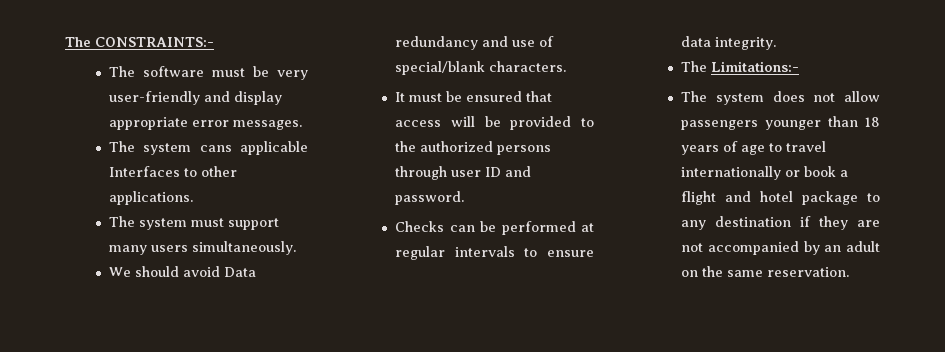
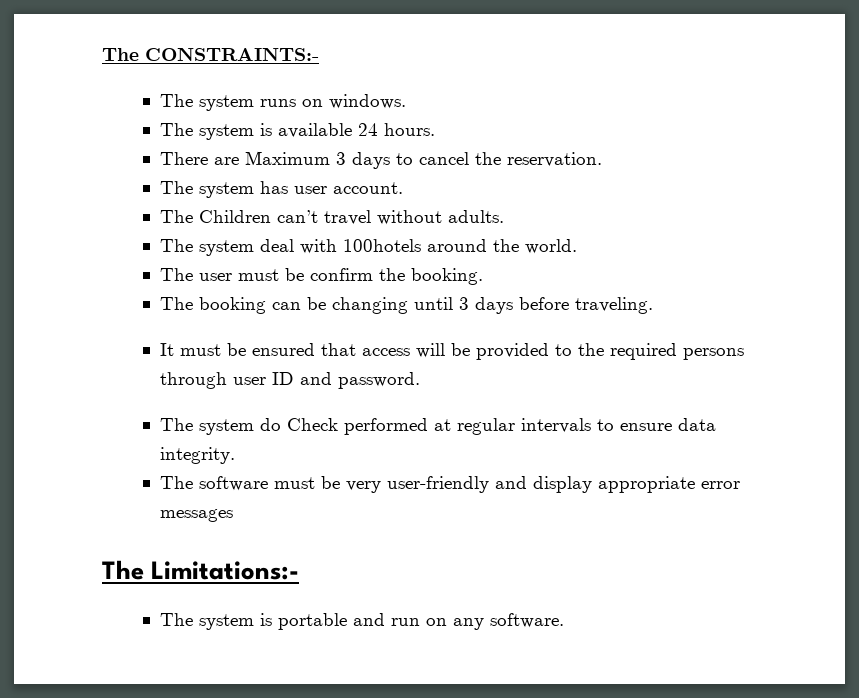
- The software must be very user-friendly and display appropriate error messages.
- The system cans applicable Interfaces to other applications.
- The system must support many users simultaneously.
- We should avoid Data redundancy and use of special/blank characters.
+ The system runs on windows.
+ The system is available 24 hours.
+ There are Maximum 3 days to cancel the reservation.
+ The system has user account.
+ The Children can’t travel without adults.
+ The system deal with 100hotels around the world.
+ The user must be confirm the booking.
+ The booking can be changing until 3 days before traveling.
- It must be ensured that access will be provided to the authorized persons through user ID and password.
+ It must be ensured that access will be provided to the required persons through user ID and password.
- Checks can be performed at regular intervals to ensure data integrity.
+ The system do Check performed at regular intervals to ensure data integrity.
+ The software must be very user-friendly and display appropriate error messages
  The Limitations:-
- The system does not allow passengers younger than 18 years of age to travel internationally or book a flight and hotel package to any destination if they are not accompanied by an adult on the same reservation.
+ The system is portable and run on any software.

